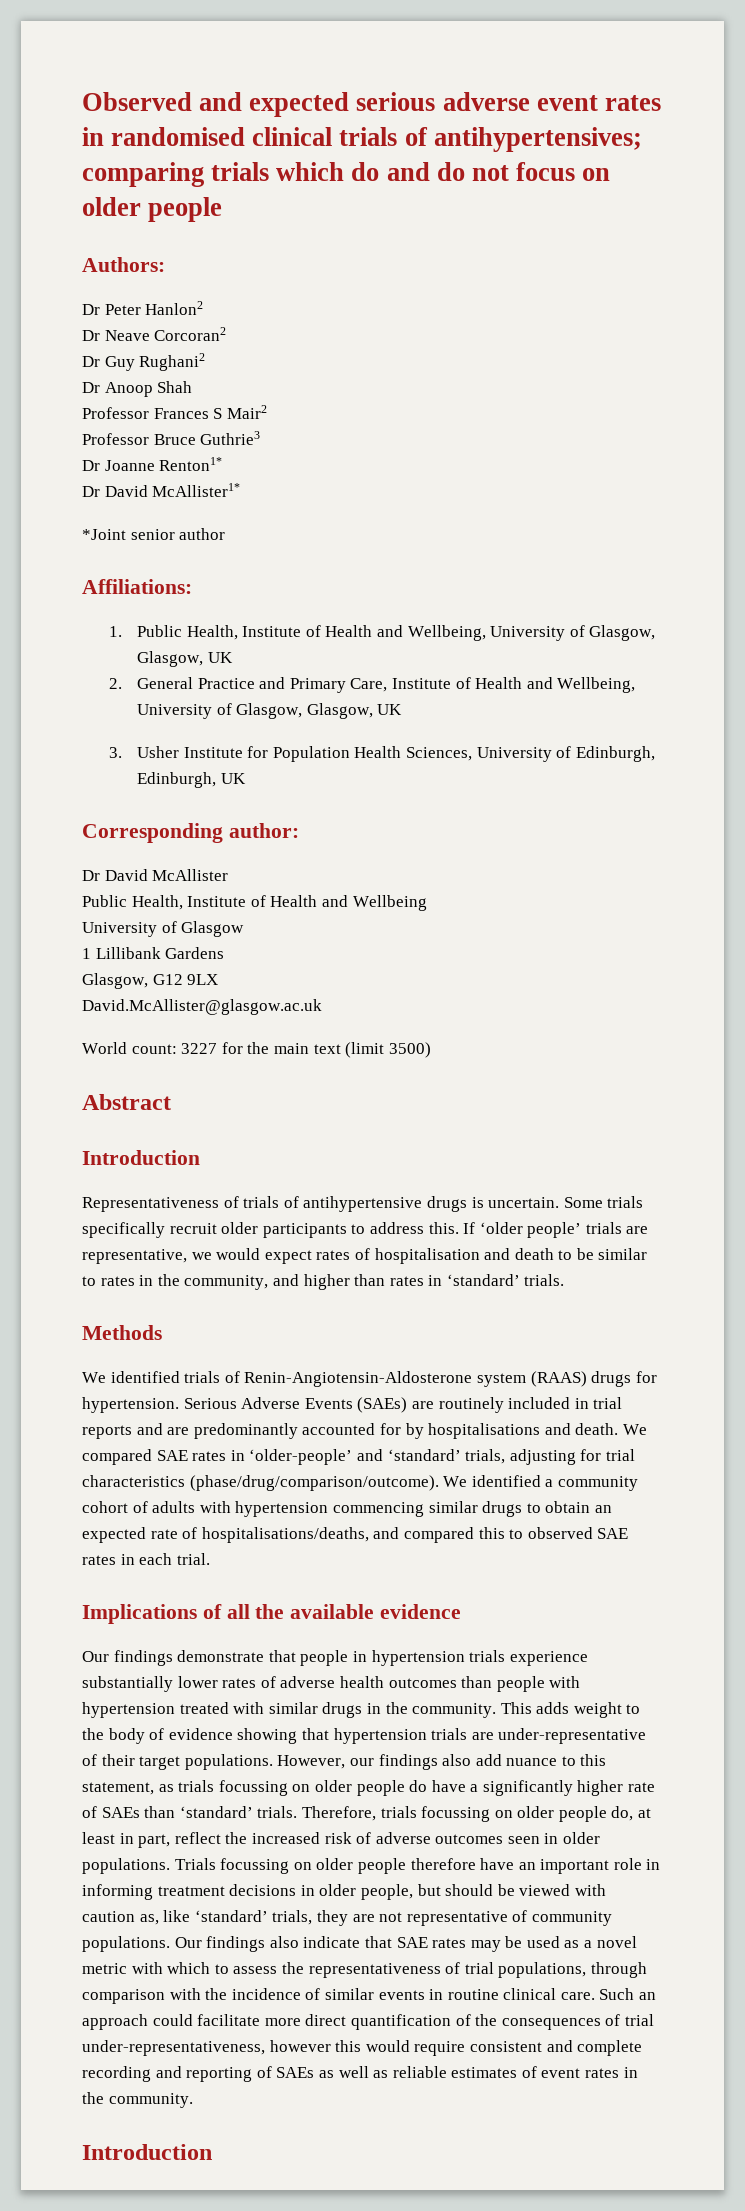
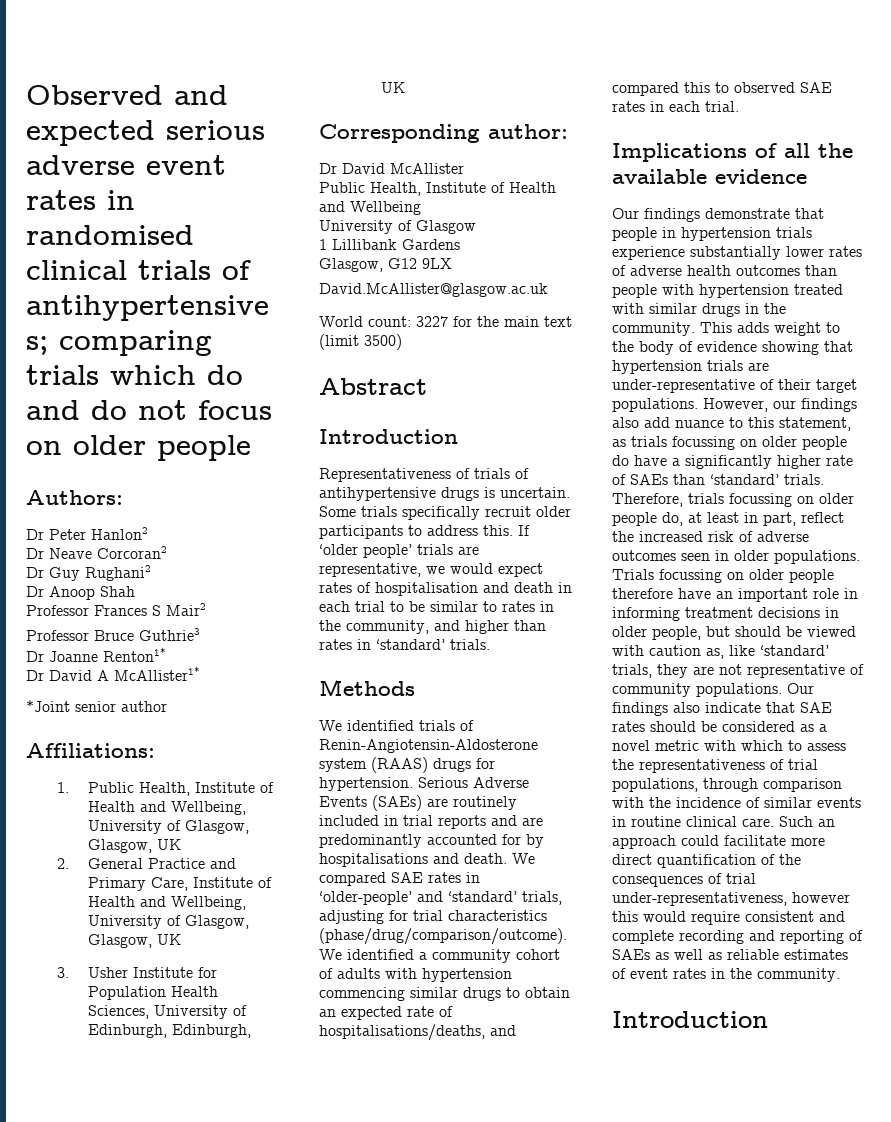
- Dr David McAllister1*
+ Dr David A McAllister1*
- If ‘older people’ trials are representative, we would expect rates of hospitalisation and death to be similar to rates in the community, and higher than rates in ‘standard’ trials.
+ If ‘older people’ trials are representative, we would expect rates of hospitalisation and death in each trial to be similar to rates in the community, and higher than rates in ‘standard’ trials.
- Our findings also indicate that SAE rates may be used as a novel metric with which to assess the representativeness of trial populations, through comparison with the incidence of similar events in routine clinical care.
+ Our findings also indicate that SAE rates should be considered as a novel metric with which to assess the representativeness of trial populations, through comparison with the incidence of similar events in routine clinical care.

